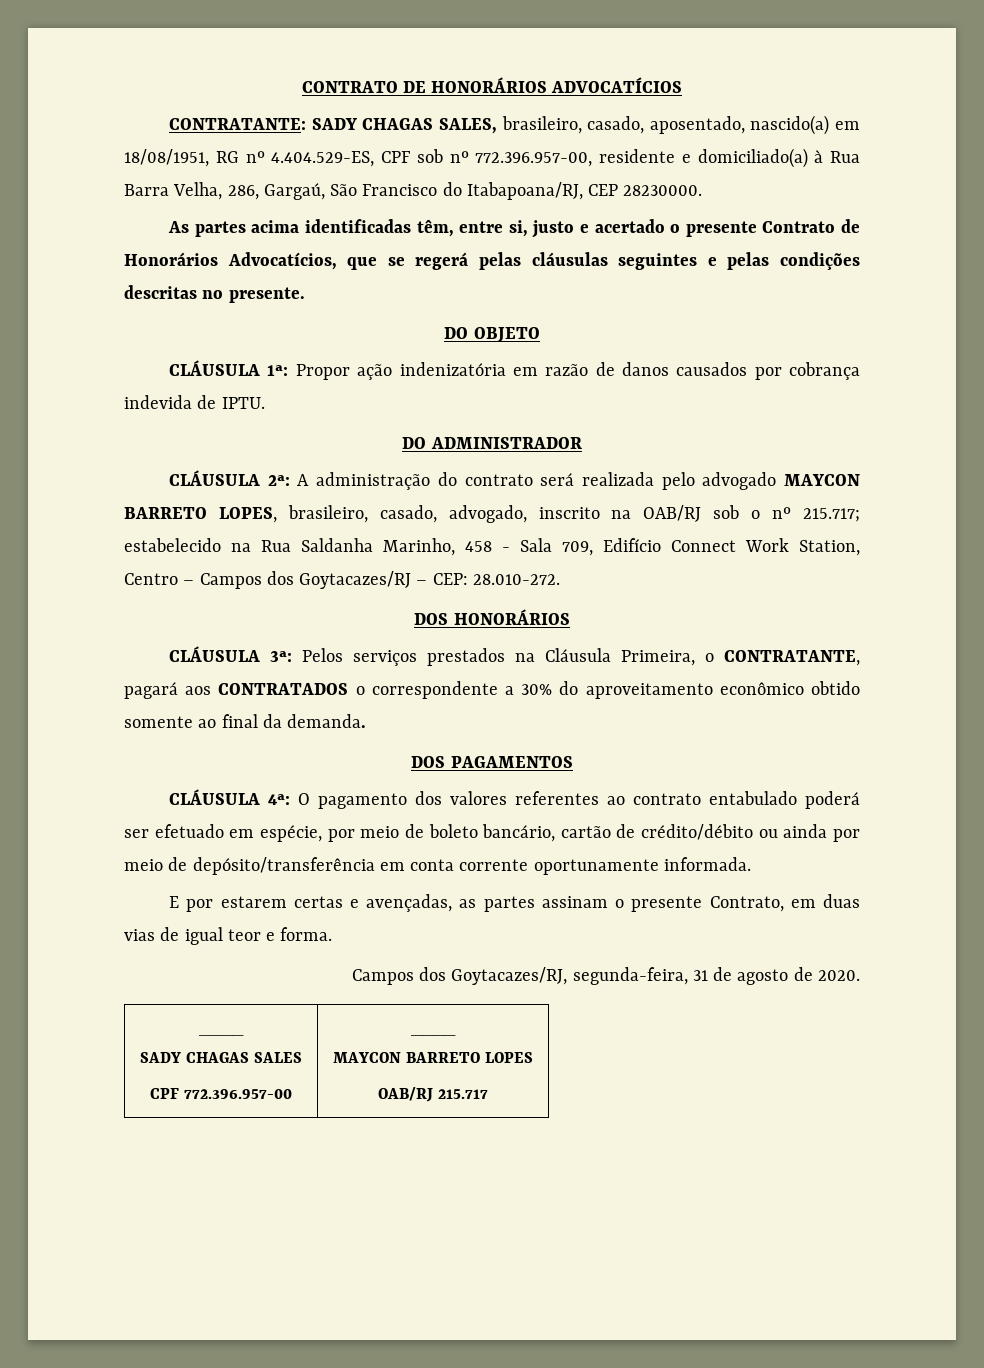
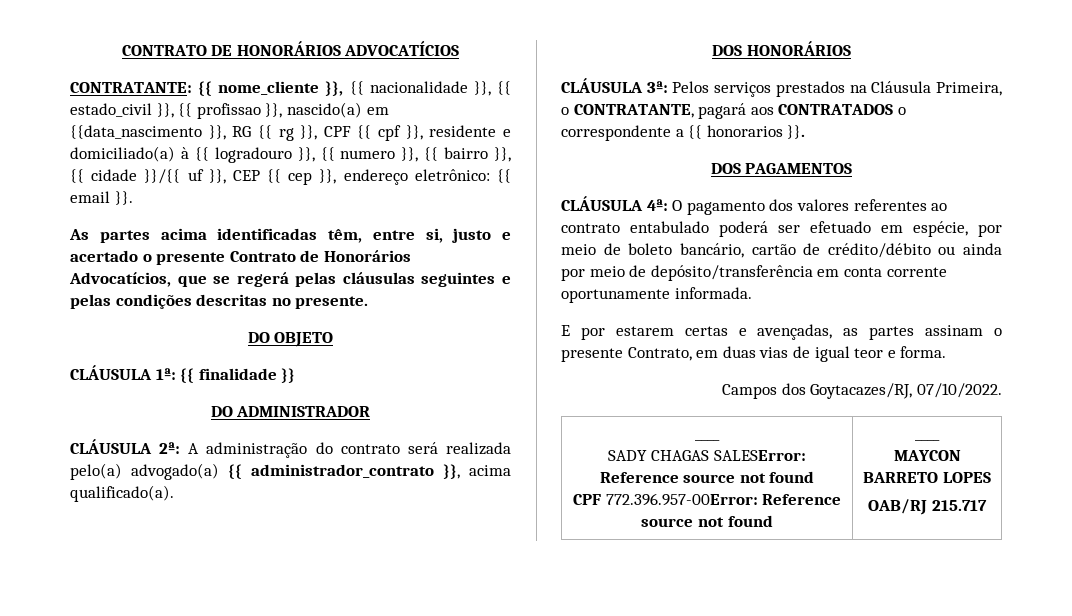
- CONTRATANTE: SADY CHAGAS SALES, brasileiro, casado, aposentado, nascido(a) em 18/08/1951, RG nº 4.404.529-ES, CPF sob nº 772.396.957-00, residente e domiciliado(a) à Rua Barra Velha, 286, Gargaú, São Francisco do Itabapoana/RJ, CEP 28230000.
+ CONTRATANTE: {{ nome_cliente }}, {{ nacionalidade }}, {{ estado_civil }}, {{ profissao }}, nascido(a) em {{data_nascimento }}, RG {{ rg }}, CPF {{ cpf }}, residente e domiciliado(a) à {{ logradouro }}, {{ numero }}, {{ bairro }}, {{ cidade }}/{{ uf }}, CEP {{ cep }}, endereço eletrônico: {{ email }}.
- CLÁUSULA 1ª: Propor ação indenizatória em razão de danos causados por cobrança indevida de IPTU.
+ CLÁUSULA 1ª: {{ finalidade }}
- CLÁUSULA 2ª: A administração do contrato será realizada pelo advogado MAYCON BARRETO LOPES, brasileiro, casado, advogado, inscrito na OAB/RJ sob o nº 215.717; estabelecido na Rua Saldanha Marinho, 458 - Sala 709, Edifício Connect Work Station, Centro – Campos dos Goytacazes/RJ – CEP: 28.010-272.
+ CLÁUSULA 2ª: A administração do contrato será realizada pelo(a) advogado(a) {{ administrador_contrato }}, acima qualificado(a).
- CLÁUSULA 3ª: Pelos serviços prestados na Cláusula Primeira, o CONTRATANTE, pagará aos CONTRATADOS o correspondente a 30% do aproveitamento econômico obtido somente ao final da demanda.
+ CLÁUSULA 3ª: Pelos serviços prestados na Cláusula Primeira, o CONTRATANTE, pagará aos CONTRATADOS o correspondente a {{ honorarios }}.
- Campos dos Goytacazes/RJ, segunda-feira, 31 de agosto de 2020.
+ Campos dos Goytacazes/RJ, 07/10/2022.
  ____
- SADY CHAGAS SALES
- CPF 772.396.957-00 | ____
+ SADY CHAGAS SALESError: Reference source not found
+ CPF 772.396.957-00Error: Reference source not found | ____

